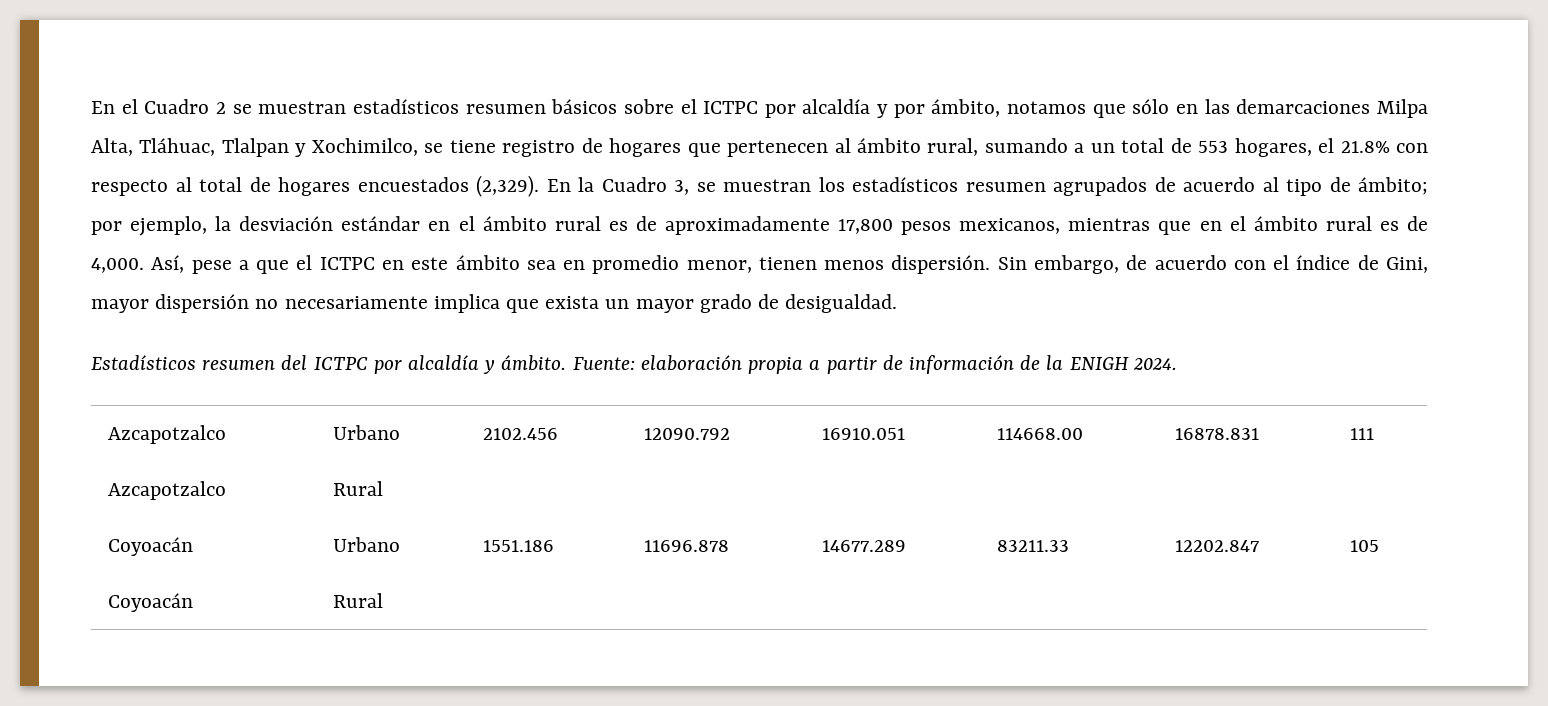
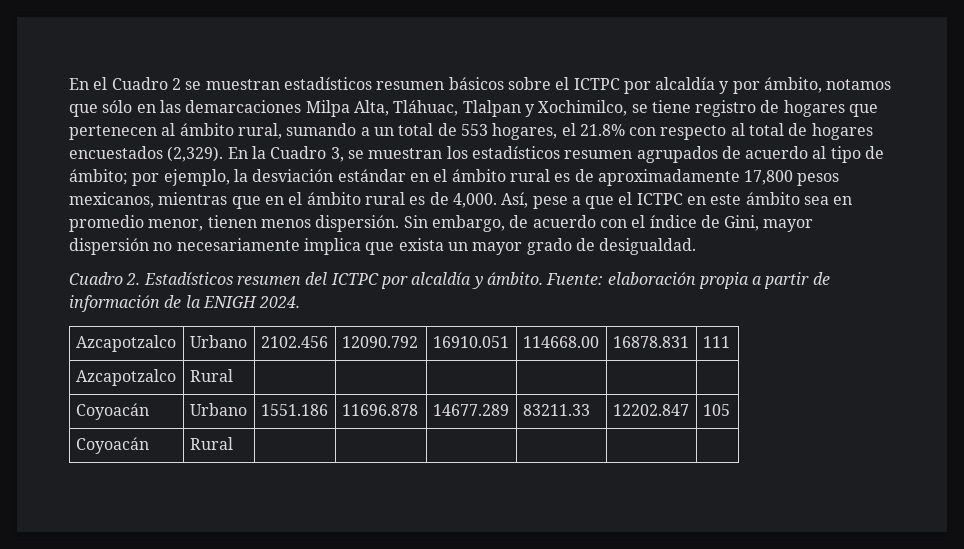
- Estadísticos resumen del ICTPC por alcaldía y ámbito.
+ Cuadro 2. Estadísticos resumen del ICTPC por alcaldía y ámbito.

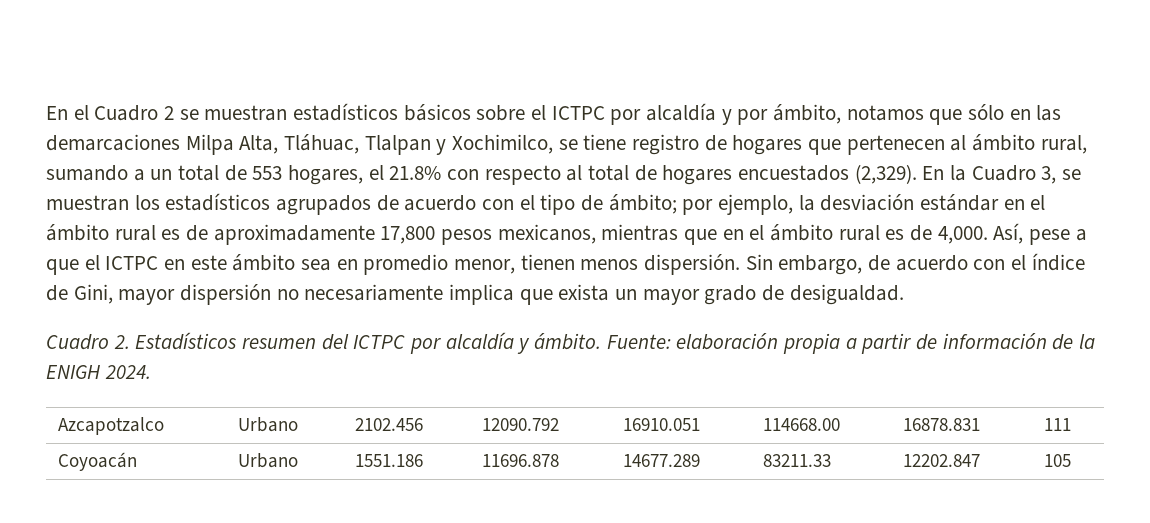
- En el Cuadro 2 se muestran estadísticos resumen básicos sobre el ICTPC por alcaldía y por ámbito, notamos que sólo en las demarcaciones Milpa Alta, Tláhuac, Tlalpan y Xochimilco, se tiene registro de hogares que pertenecen al ámbito rural, sumando a un total de 553 hogares, el 21.8% con respecto al total de hogares encuestados (2,329).
+ En el Cuadro 2 se muestran estadísticos básicos sobre el ICTPC por alcaldía y por ámbito, notamos que sólo en las demarcaciones Milpa Alta, Tláhuac, Tlalpan y Xochimilco, se tiene registro de hogares que pertenecen al ámbito rural, sumando a un total de 553 hogares, el 21.8% con respecto al total de hogares encuestados (2,329).
- En la Cuadro 3, se muestran los estadísticos resumen agrupados de acuerdo al tipo de ámbito; por ejemplo, la desviación estándar en el ámbito rural es de aproximadamente 17,800 pesos mexicanos, mientras que en el ámbito rural es de 4,000.
+ En la Cuadro 3, se muestran los estadísticos agrupados de acuerdo con el tipo de ámbito; por ejemplo, la desviación estándar en el ámbito rural es de aproximadamente 17,800 pesos mexicanos, mientras que en el ámbito rural es de 4,000.
- Azcapotzalco | Rural | | | | | |
- Coyoacán | Rural | | | | | |

